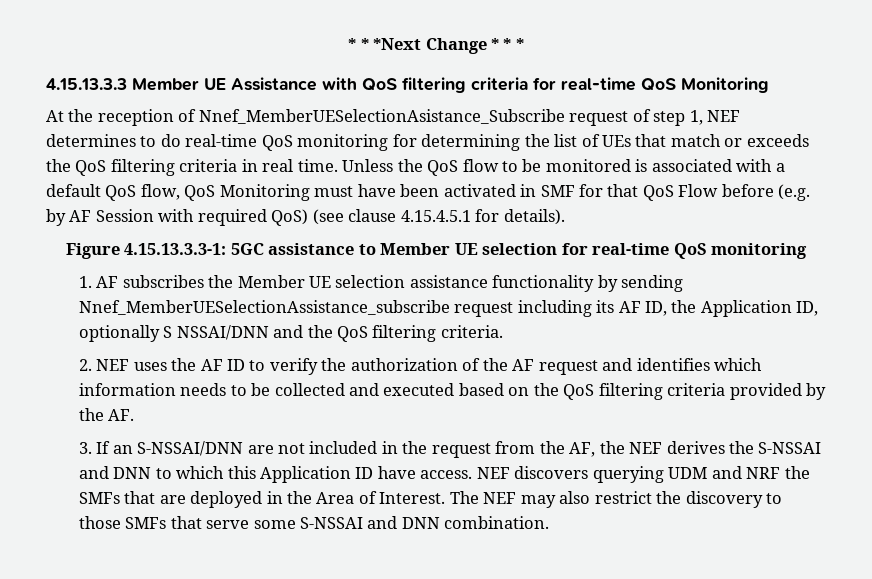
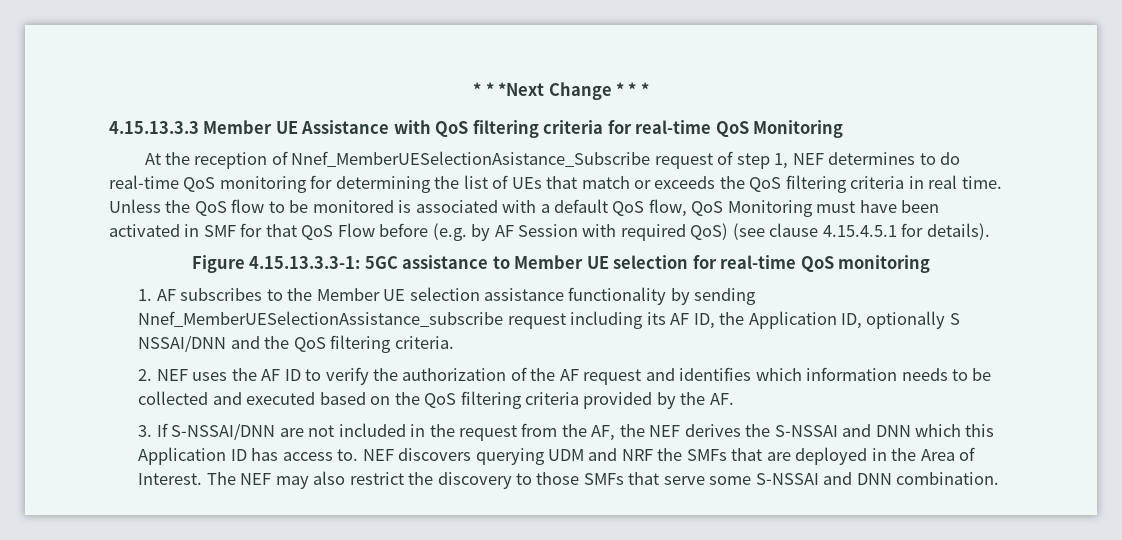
- 1. AF subscribes the Member UE selection assistance functionality by sending Nnef_MemberUESelectionAssistance_subscribe request including its AF ID, the Application ID, optionally S NSSAI/DNN and the QoS filtering criteria.
+ 1. AF subscribes to the Member UE selection assistance functionality by sending Nnef_MemberUESelectionAssistance_subscribe request including its AF ID, the Application ID, optionally S NSSAI/DNN and the QoS filtering criteria.
- 3. If an S-NSSAI/DNN are not included in the request from the AF, the NEF derives the S-NSSAI and DNN to which this Application ID have access.
+ 3. If S-NSSAI/DNN are not included in the request from the AF, the NEF derives the S-NSSAI and DNN which this Application ID has access to.

